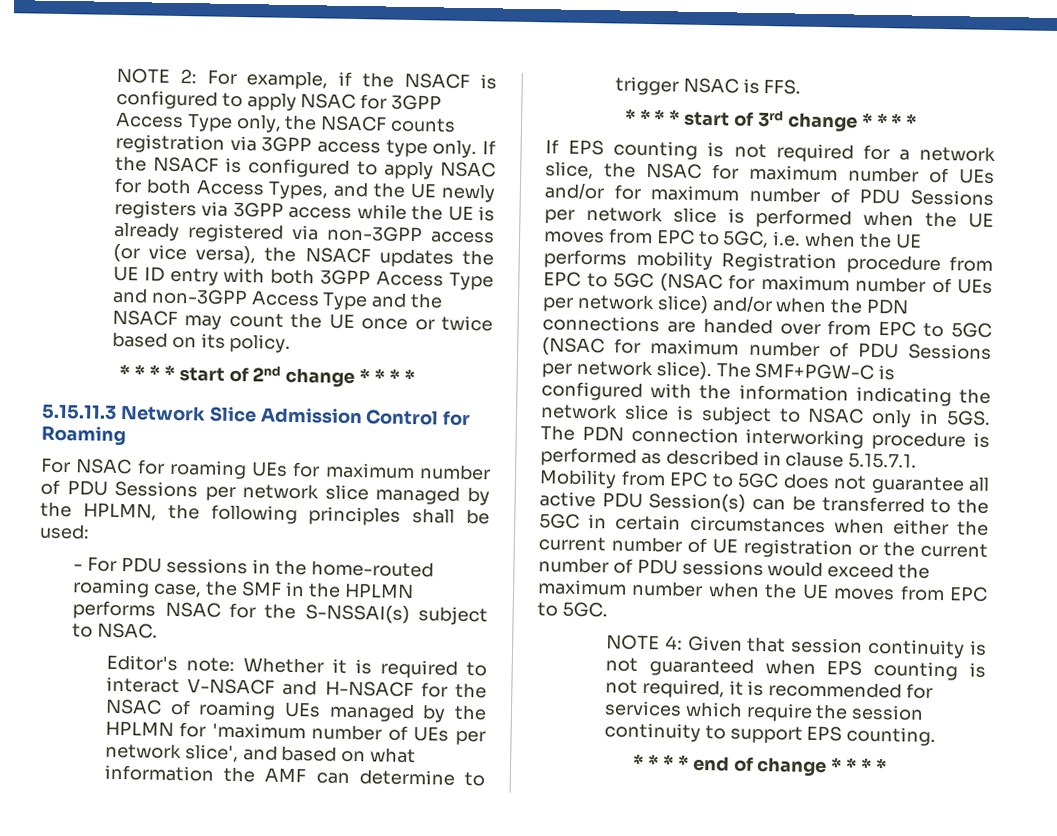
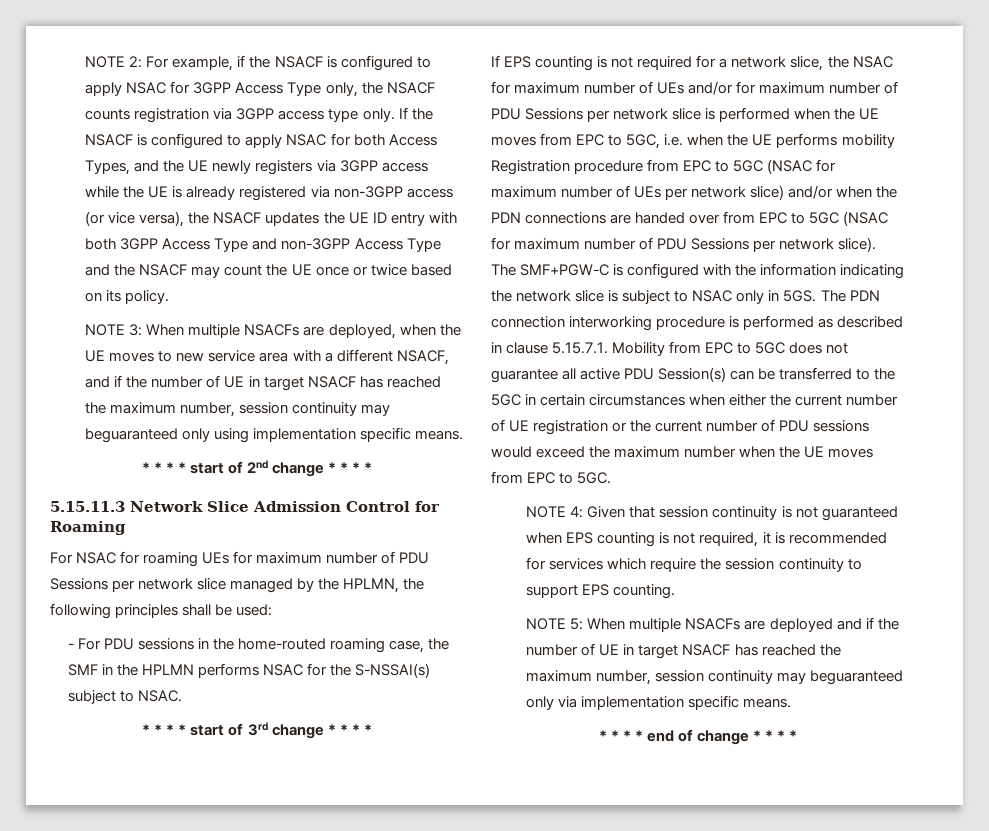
+ NOTE 3: When multiple NSACFs are deployed, when the UE moves to new service area with a different NSACF, and if the number of UE in target NSACF has reached the maximum number, session continuity may beguaranteed only using implementation specific means.
- Editor's note: Whether it is required to interact V-NSACF and H-NSACF for the NSAC of roaming UEs managed by the HPLMN for 'maximum number of UEs per network slice', and based on what information the AMF can determine to trigger NSAC is FFS.
+ NOTE 5: When multiple NSACFs are deployed and if the number of UE in target NSACF has reached the maximum number, session continuity may beguaranteed only via implementation specific means.

